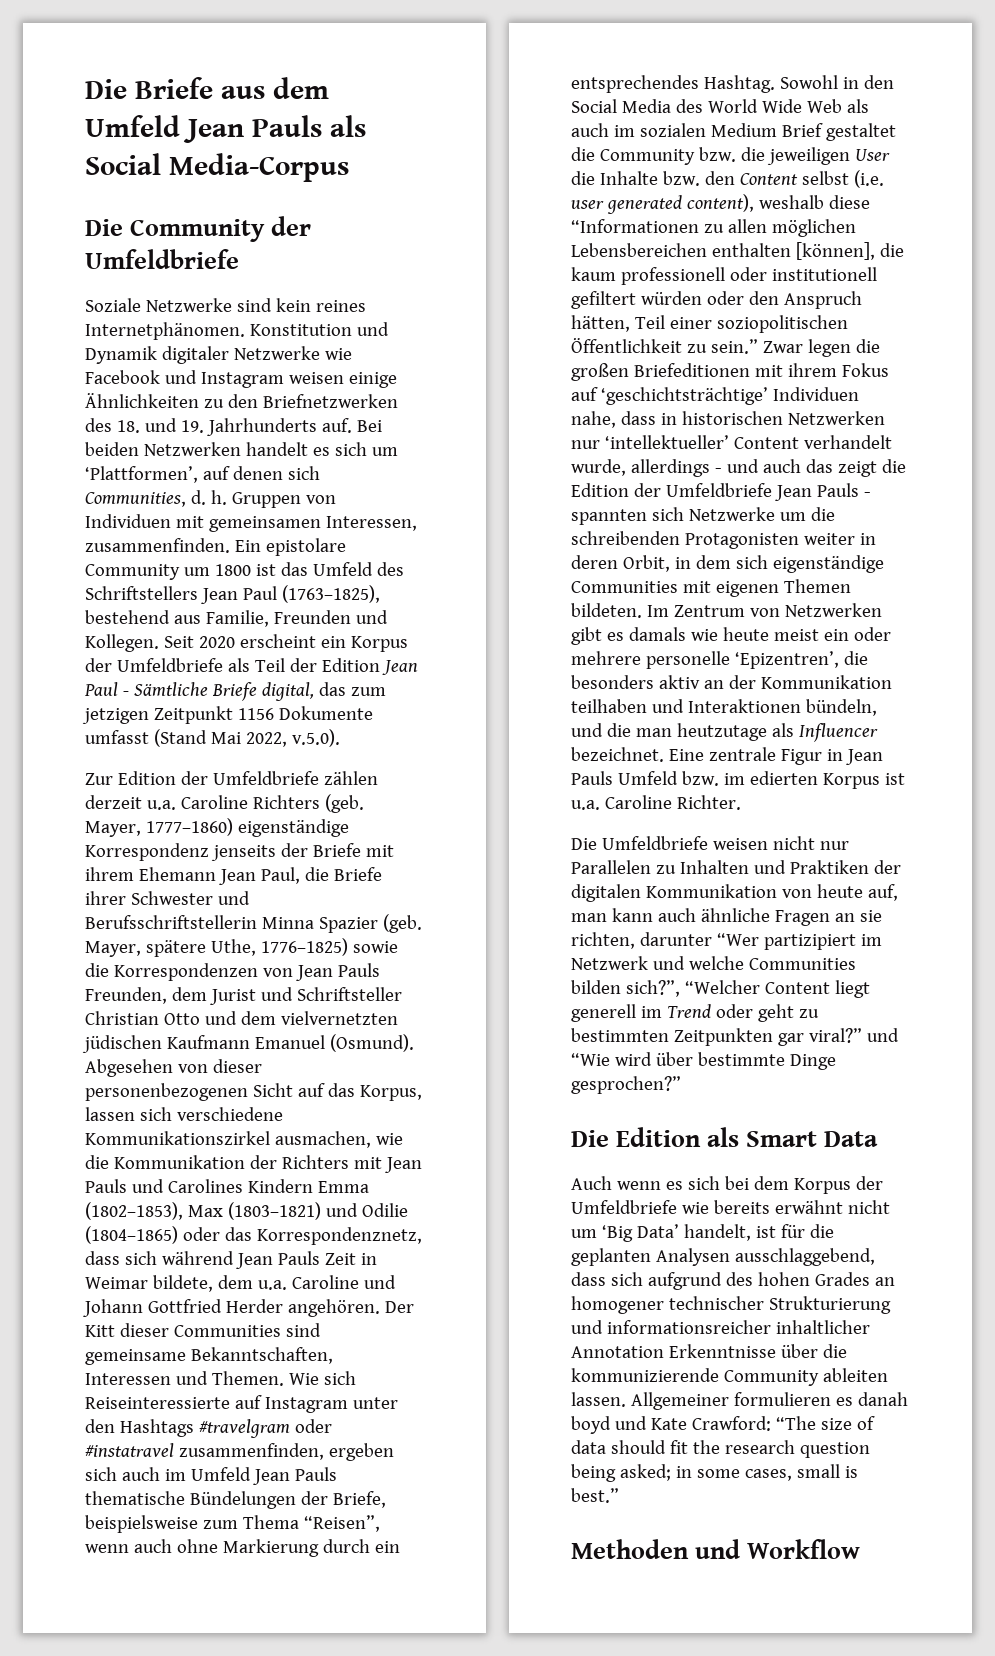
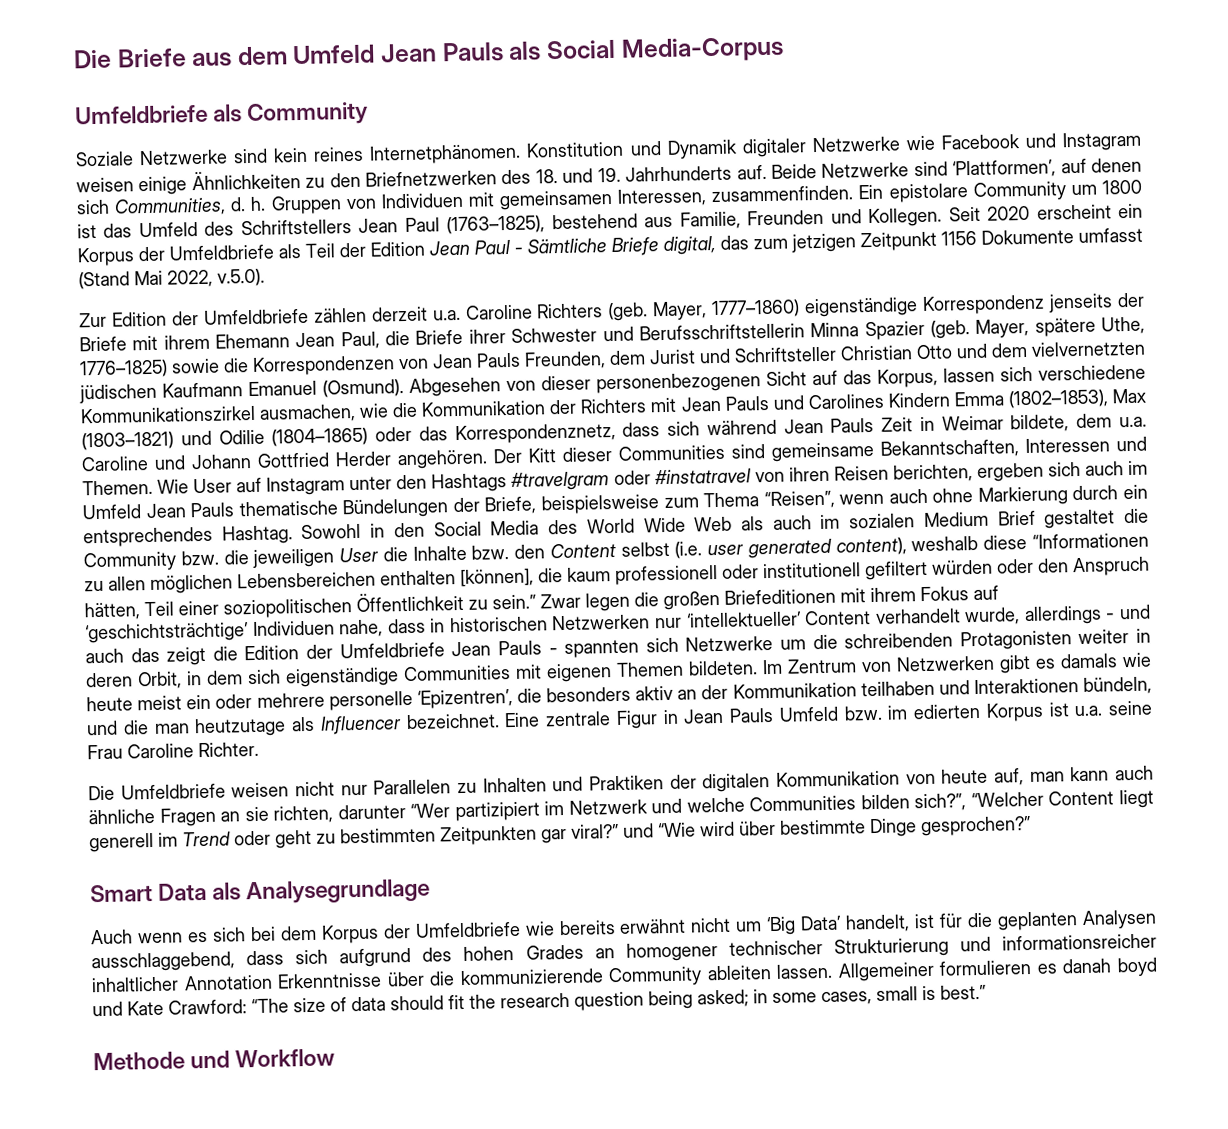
- Die Community der Umfeldbriefe
+ Umfeldbriefe als Community
- Bei beiden Netzwerken handelt es sich um ‘Plattformen’, auf denen sich Communities, d. h.
+ Beide Netzwerke sind ‘Plattformen’, auf denen sich Communities, d. h.
- Wie sich Reiseinteressierte auf Instagram unter den Hashtags #travelgram oder #instatravel zusammenfinden, ergeben sich auch im Umfeld Jean Pauls thematische Bündelungen der Briefe, beispielsweise zum Thema “Reisen”, wenn auch ohne Markierung durch ein entsprechendes Hashtag.
+ Wie User auf Instagram unter den Hashtags #travelgram oder #instatravel von ihren Reisen berichten, ergeben sich auch im Umfeld Jean Pauls thematische Bündelungen der Briefe, beispielsweise zum Thema “Reisen”, wenn auch ohne Markierung durch ein entsprechendes Hashtag.
- Eine zentrale Figur in Jean Pauls Umfeld bzw. im edierten Korpus ist u.a. Caroline Richter.
+ Eine zentrale Figur in Jean Pauls Umfeld bzw. im edierten Korpus ist u.a. seine Frau Caroline Richter.
- Die Edition als Smart Data
+ Smart Data als Analysegrundlage
- Methoden und Workflow
+ Methode und Workflow

